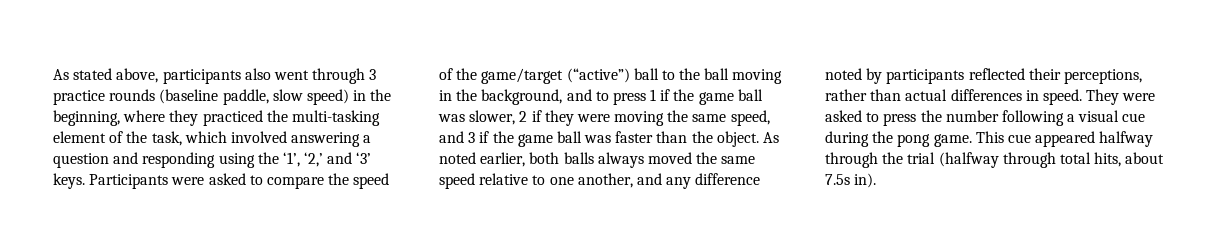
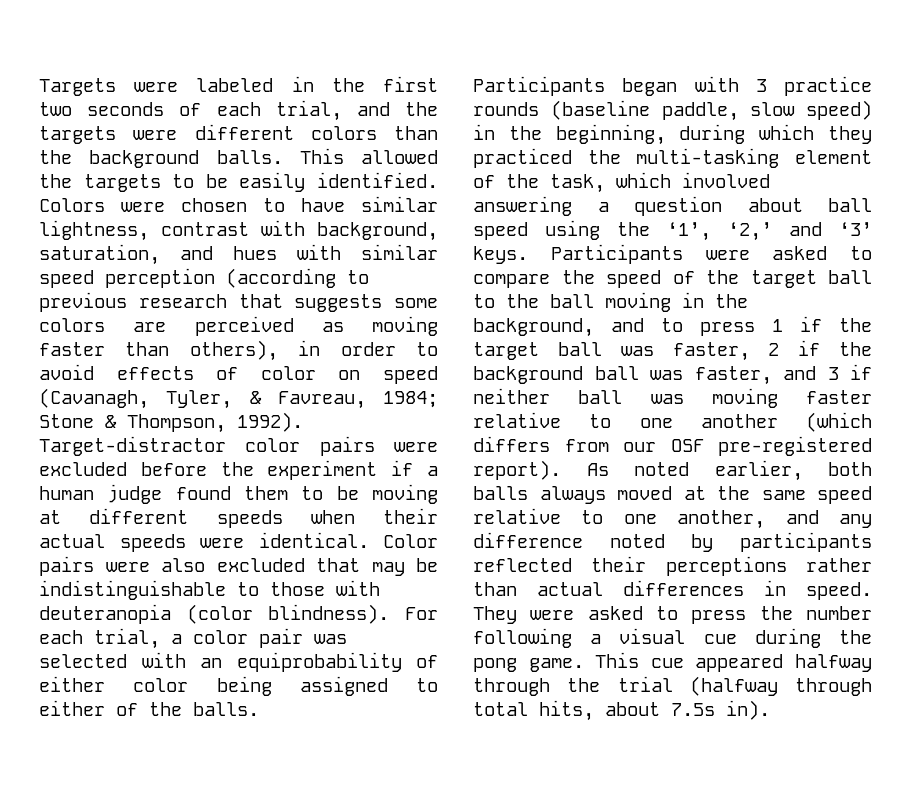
- As stated above, participants also went through 3 practice rounds (baseline paddle, slow speed) in the beginning, where they practiced the multi-tasking element of the task, which involved answering a question and responding using the ‘1’, ‘2,’ and ‘3’ keys.
+ Targets were labeled in the first two seconds of each trial, and the targets were different colors than the background balls. This allowed the targets to be easily identified. Colors were chosen to have similar lightness, contrast with background, saturation, and hues with similar speed perception (according to previous research that suggests some colors are perceived as moving faster than others), in order to avoid effects of color on speed (Cavanagh, Tyler, & Favreau, 1984; Stone & Thompson, 1992). Target-distractor color pairs were excluded before the experiment if a human judge found them to be moving at different speeds when their actual speeds were identical. Color pairs were also excluded that may be indistinguishable to those with deuteranopia (color blindness). For each trial, a color pair was selected with an equiprobability of either color being assigned to either of the balls.
+ Participants began with 3 practice rounds (baseline paddle, slow speed) in the beginning, during which they practiced the multi-tasking element of the task, which involved answering a question about ball speed using the ‘1’, ‘2,’ and ‘3’ keys.
- Participants were asked to compare the speed of the game/target (“active”) ball to the ball moving in the background, and to press 1 if the game ball was slower, 2 if they were moving the same speed, and 3 if the game ball was faster than the object.
+ Participants were asked to compare the speed of the target ball to the ball moving in the background, and to press 1 if the target ball was faster, 2 if the background ball was faster, and 3 if neither ball was moving faster relative to one another (which differs from our OSF pre-registered report).
- As noted earlier, both balls always moved the same speed relative to one another, and any difference noted by participants reflected their perceptions, rather than actual differences in speed.
+ As noted earlier, both balls always moved at the same speed relative to one another, and any difference noted by participants reflected their perceptions rather than actual differences in speed.

